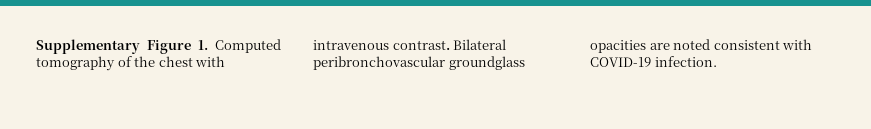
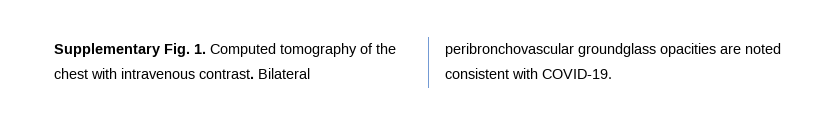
- Supplementary Figure 1. Computed tomography of the chest with intravenous contrast.
+ Supplementary Fig. 1. Computed tomography of the chest with intravenous contrast.
- Bilateral peribronchovascular groundglass opacities are noted consistent with COVID-19 infection.
+ Bilateral peribronchovascular groundglass opacities are noted consistent with COVID-19.

